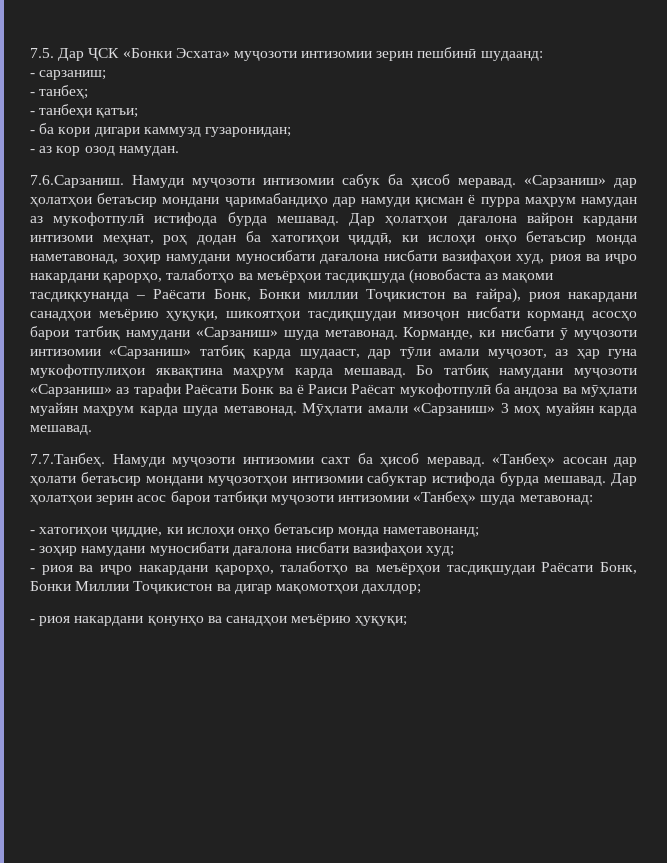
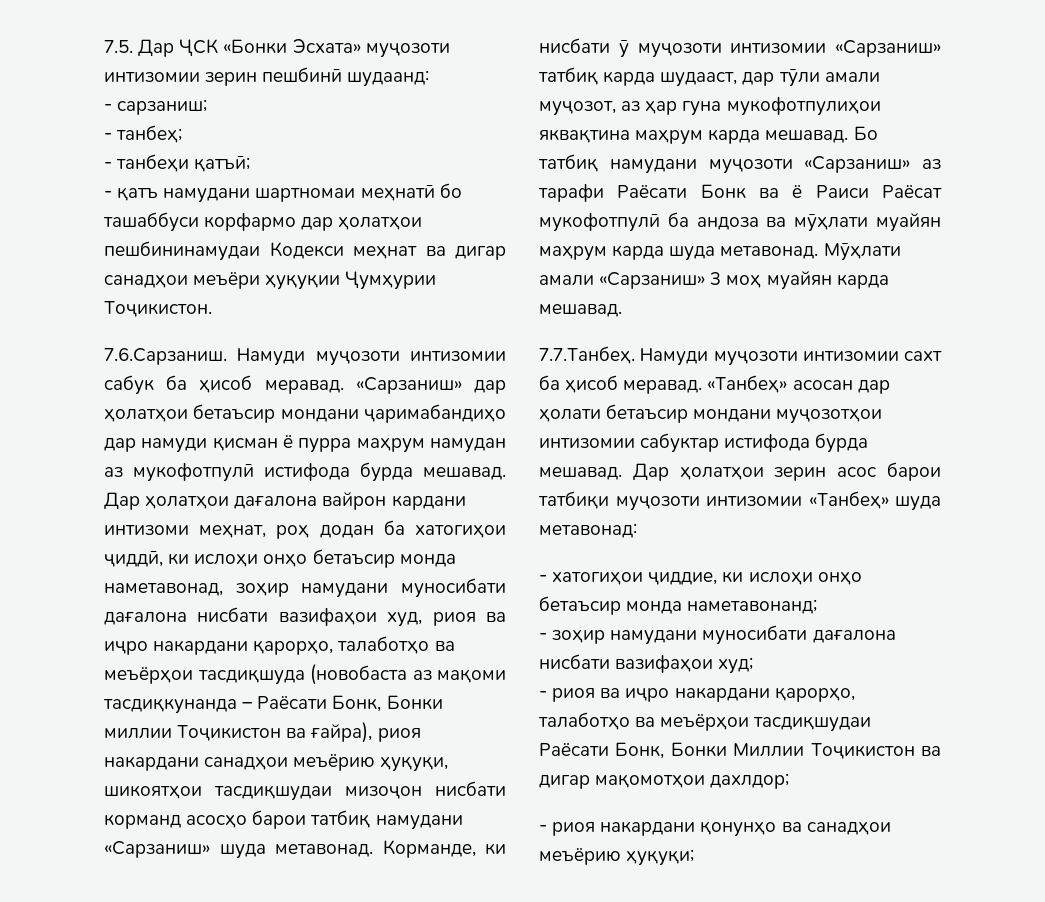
- - танбеҳи қатъи;
- - ба кори дигари каммузд гузаронидан;
- - аз кор озод намудан.
+ - танбеҳи қатъӣ;
+ - қатъ намудани шартномаи меҳнатӣ бо ташаббуси корфармо дар ҳолатҳои пешбининамудаи Кодекси меҳнат ва дигар санадҳои меъёри ҳуқуқии Ҷумҳурии Тоҷикистон.

